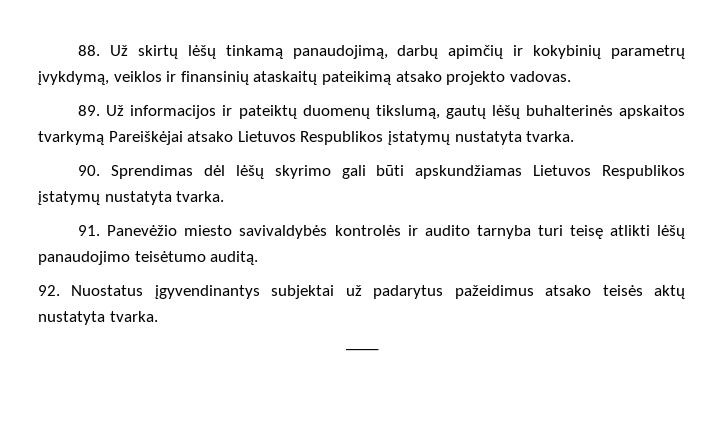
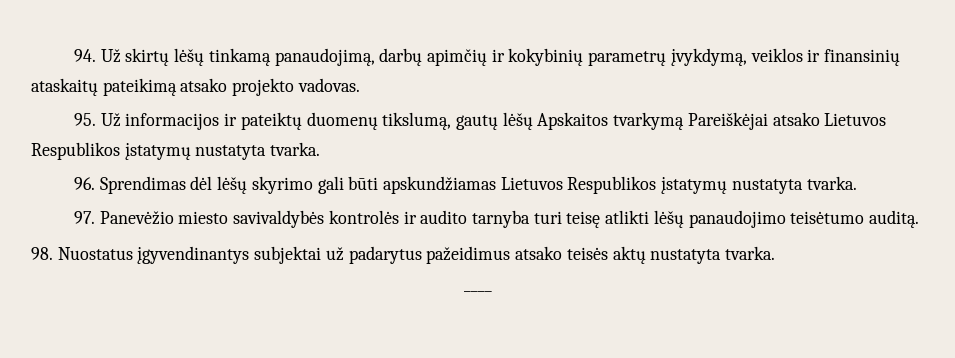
- 88. Už skirtų lėšų tinkamą panaudojimą, darbų apimčių ir kokybinių parametrų įvykdymą, veiklos ir finansinių ataskaitų pateikimą atsako projekto vadovas.
+ 94. Už skirtų lėšų tinkamą panaudojimą, darbų apimčių ir kokybinių parametrų įvykdymą, veiklos ir finansinių ataskaitų pateikimą atsako projekto vadovas.
- 89. Už informacijos ir pateiktų duomenų tikslumą, gautų lėšų buhalterinės apskaitos tvarkymą Pareiškėjai atsako Lietuvos Respublikos įstatymų nustatyta tvarka.
+ 95. Už informacijos ir pateiktų duomenų tikslumą, gautų lėšų Apskaitos tvarkymą Pareiškėjai atsako Lietuvos Respublikos įstatymų nustatyta tvarka.
- 90. Sprendimas dėl lėšų skyrimo gali būti apskundžiamas Lietuvos Respublikos įstatymų nustatyta tvarka.
+ 96. Sprendimas dėl lėšų skyrimo gali būti apskundžiamas Lietuvos Respublikos įstatymų nustatyta tvarka.
- 91. Panevėžio miesto savivaldybės kontrolės ir audito tarnyba turi teisę atlikti lėšų panaudojimo teisėtumo auditą.
+ 97. Panevėžio miesto savivaldybės kontrolės ir audito tarnyba turi teisę atlikti lėšų panaudojimo teisėtumo auditą.
- 92. Nuostatus įgyvendinantys subjektai už padarytus pažeidimus atsako teisės aktų nustatyta tvarka.
+ 98. Nuostatus įgyvendinantys subjektai už padarytus pažeidimus atsako teisės aktų nustatyta tvarka.

